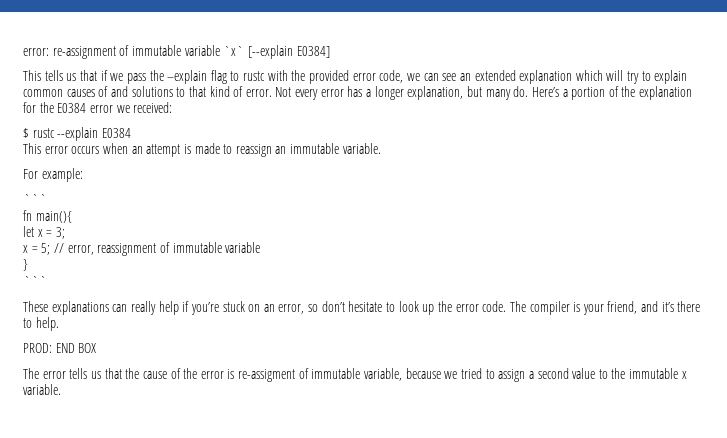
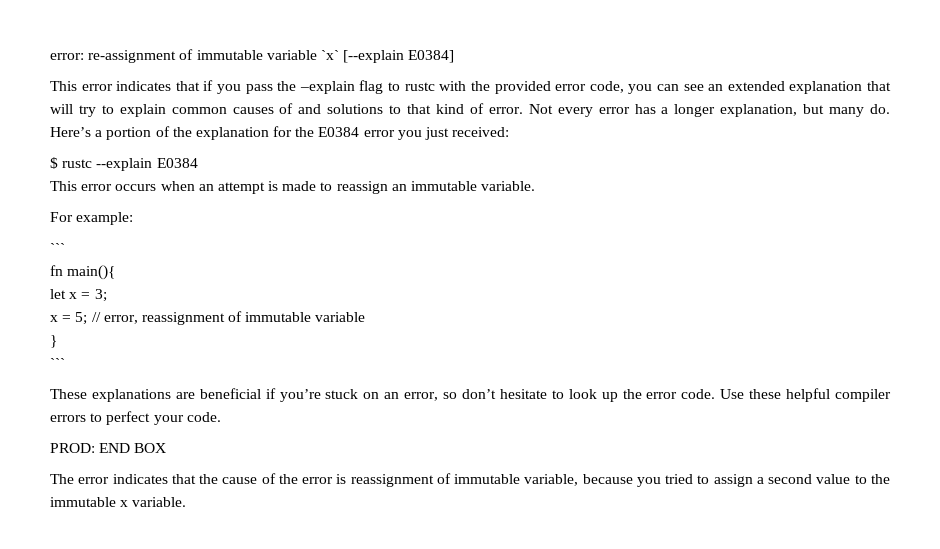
- This tells us that if we pass the –explain flag to rustc with the provided error code, we can see an extended explanation which will try to explain common causes of and solutions to that kind of error.
+ This error indicates that if you pass the –explain flag to rustc with the provided error code, you can see an extended explanation that will try to explain common causes of and solutions to that kind of error.
- Here’s a portion of the explanation for the E0384 error we received:
+ Here’s a portion of the explanation for the E0384 error you just received:
- These explanations can really help if you’re stuck on an error, so don’t hesitate to look up the error code.
+ These explanations are beneficial if you’re stuck on an error, so don’t hesitate to look up the error code.
- The compiler is your friend, and it’s there to help.
+ Use these helpful compiler errors to perfect your code.
- The error tells us that the cause of the error is re-assigment of immutable variable, because we tried to assign a second value to the immutable x variable.
+ The error indicates that the cause of the error is reassignment of immutable variable, because you tried to assign a second value to the immutable x variable.

